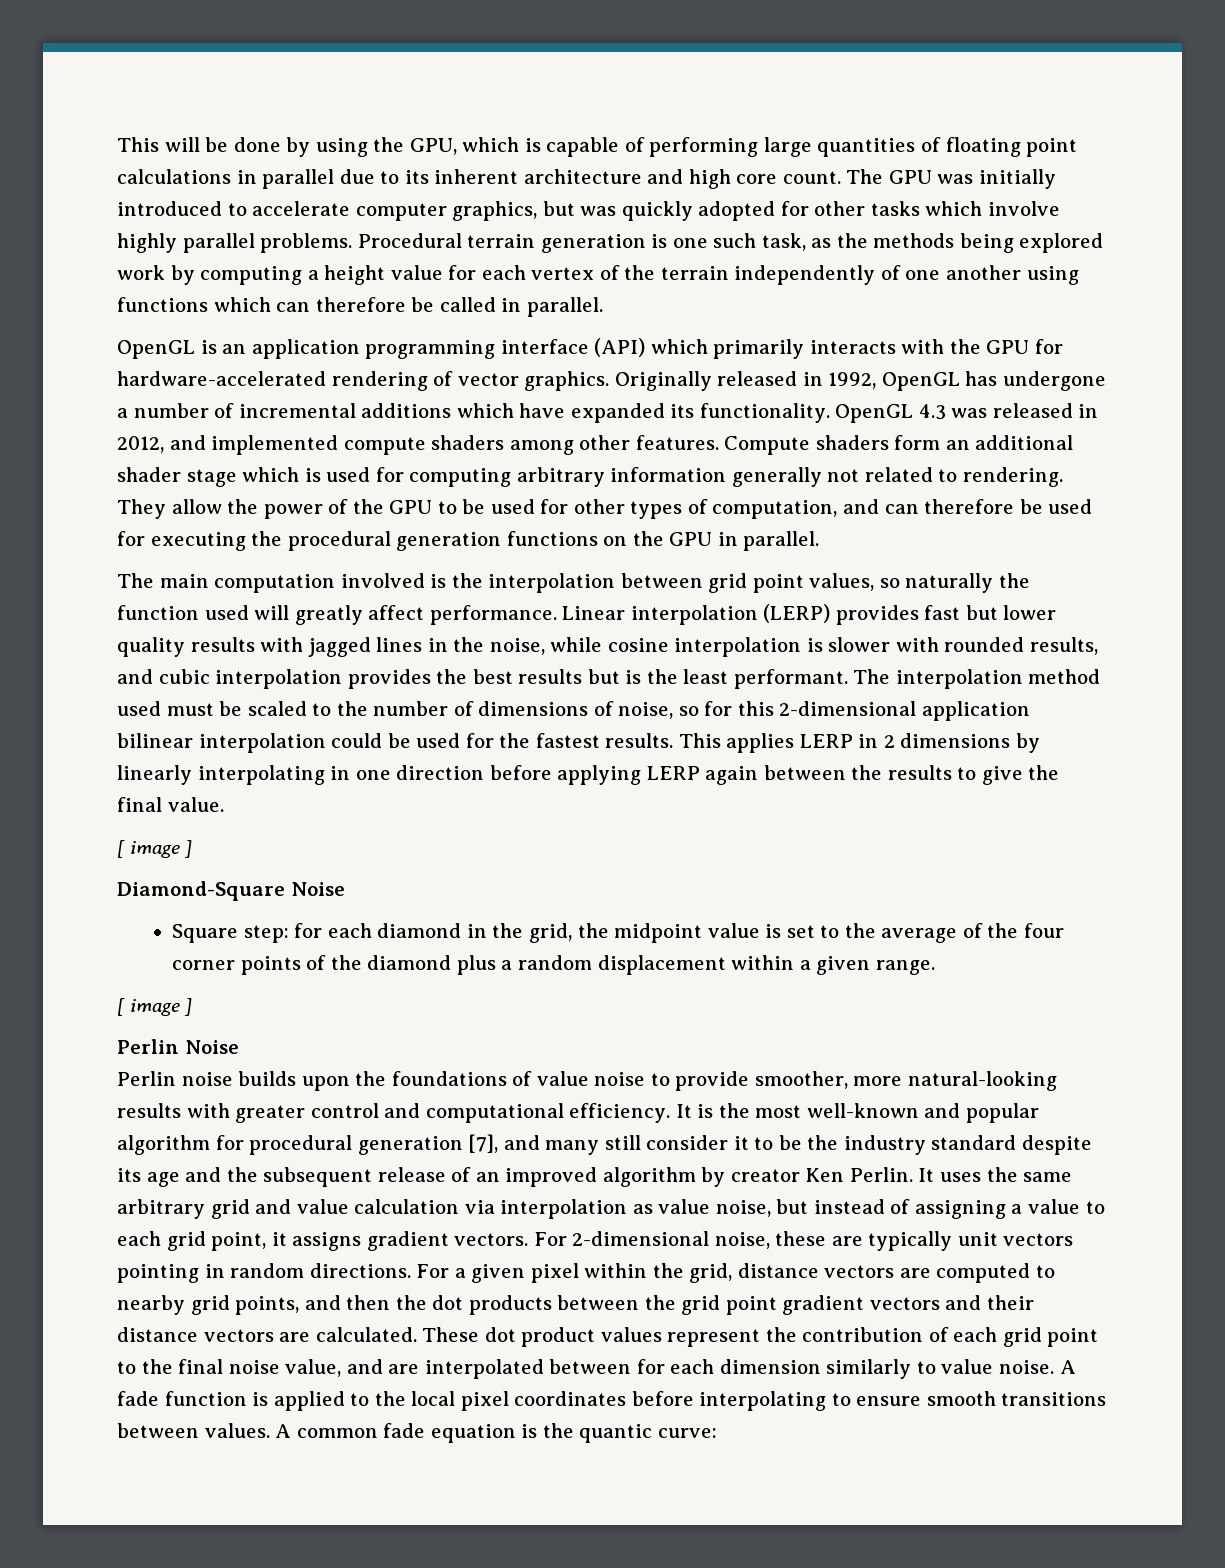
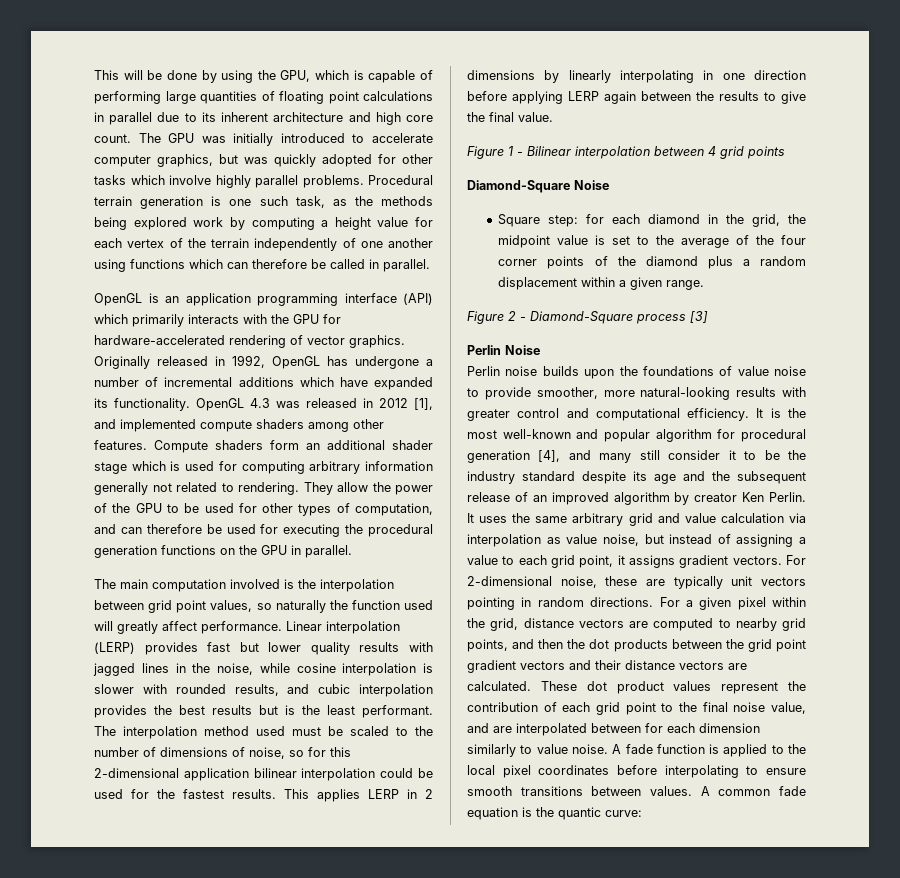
- OpenGL 4.3 was released in 2012, and implemented compute shaders among other features.
+ OpenGL 4.3 was released in 2012 [1], and implemented compute shaders among other features.
  This applies LERP in 2 dimensions by linearly interpolating in one direction before applying LERP again between the results to give the final value.
- [ image ]
+ Figure 1 - Bilinear interpolation between 4 grid points
  Square step: for each diamond in the grid, the midpoint value is set to the average of the four corner points of the diamond plus a random displacement within a given range.
- [ image ]
+ Figure 2 - Diamond-Square process [3]
- It is the most well-known and popular algorithm for procedural generation [7], and many still consider it to be the industry standard despite its age and the subsequent release of an improved algorithm by creator Ken Perlin.
+ It is the most well-known and popular algorithm for procedural generation [4], and many still consider it to be the industry standard despite its age and the subsequent release of an improved algorithm by creator Ken Perlin.

